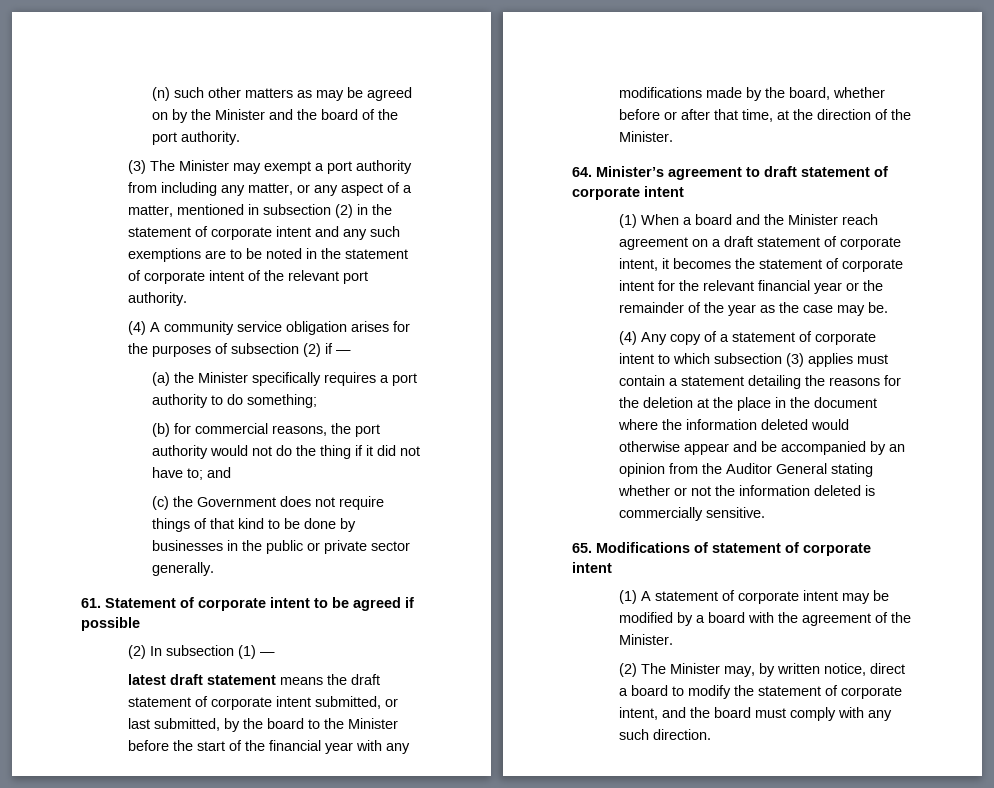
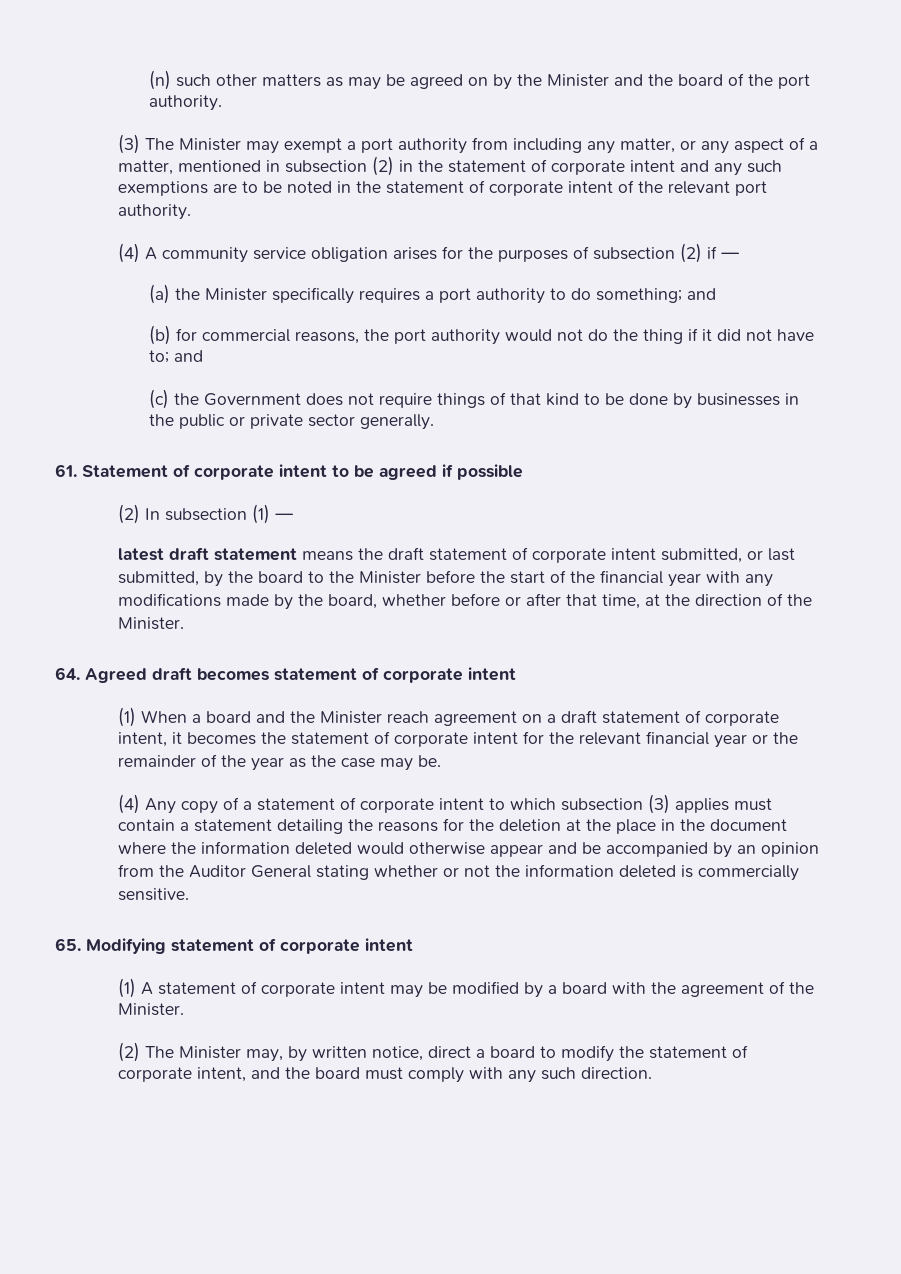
- (a) the Minister specifically requires a port authority to do something;
+ (a) the Minister specifically requires a port authority to do something; and
- 64. Minister’s agreement to draft statement of corporate intent
+ 64. Agreed draft becomes statement of corporate intent
- 65. Modifications of statement of corporate intent
+ 65. Modifying statement of corporate intent

